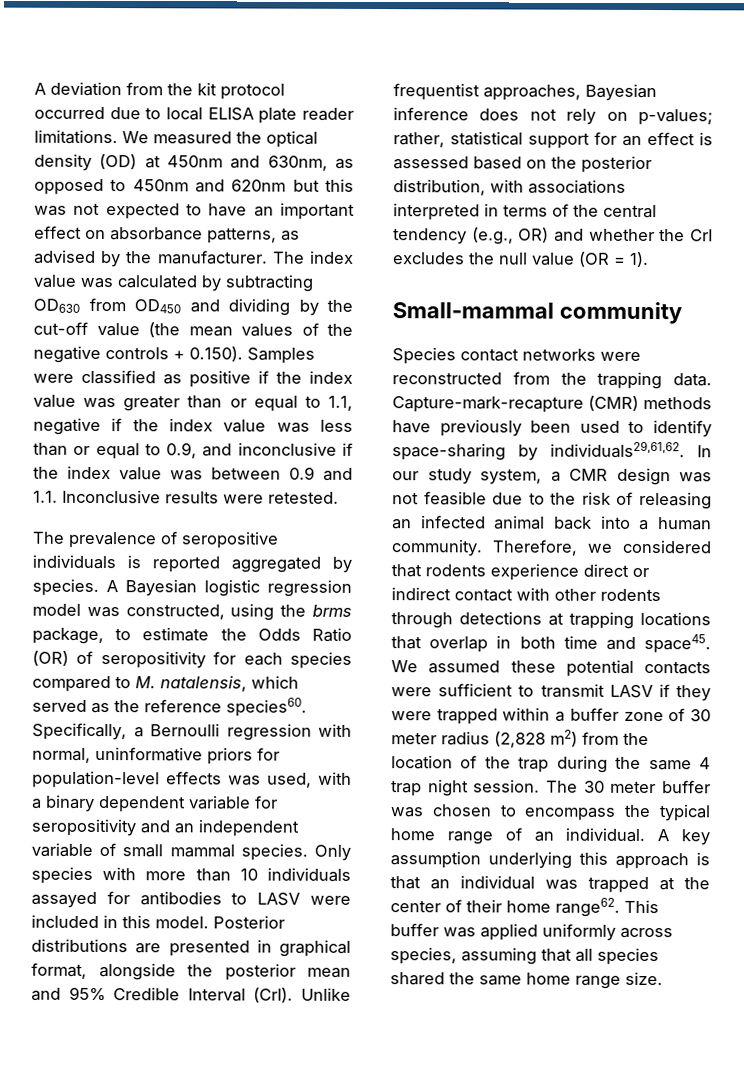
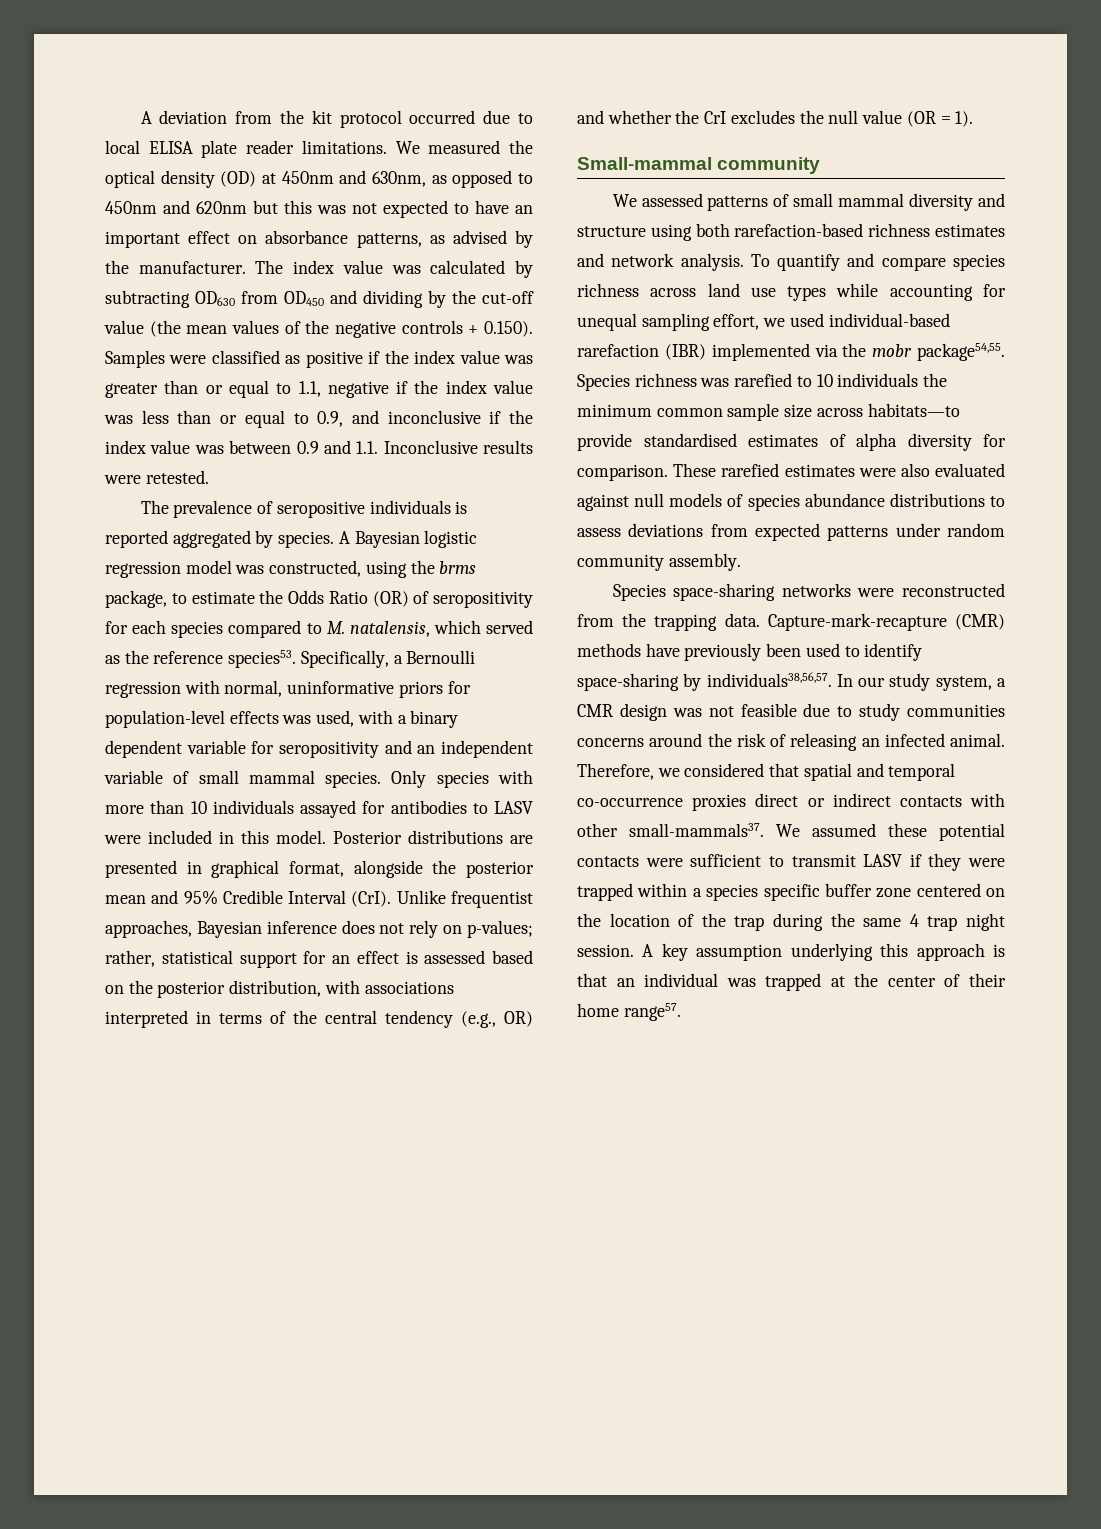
- A Bayesian logistic regression model was constructed, using the brms package, to estimate the Odds Ratio (OR) of seropositivity for each species compared to M. natalensis, which served as the reference species60.
+ A Bayesian logistic regression model was constructed, using the brms package, to estimate the Odds Ratio (OR) of seropositivity for each species compared to M. natalensis, which served as the reference species53.
- Species contact networks were reconstructed from the trapping data.
+ We assessed patterns of small mammal diversity and structure using both rarefaction-based richness estimates and network analysis. To quantify and compare species richness across land use types while accounting for unequal sampling effort, we used individual-based rarefaction (IBR) implemented via the mobr package54,55. Species richness was rarefied to 10 individuals the minimum common sample size across habitats—to provide standardised estimates of alpha diversity for comparison. These rarefied estimates were also evaluated against null models of species abundance distributions to assess deviations from expected patterns under random community assembly.
+ Species space-sharing networks were reconstructed from the trapping data.
- Capture-mark-recapture (CMR) methods have previously been used to identify space-sharing by individuals29,61,62.
+ Capture-mark-recapture (CMR) methods have previously been used to identify space-sharing by individuals38,56,57.
- In our study system, a CMR design was not feasible due to the risk of releasing an infected animal back into a human community. Therefore, we considered that rodents experience direct or indirect contact with other rodents through detections at trapping locations that overlap in both time and space45.
+ In our study system, a CMR design was not feasible due to study communities concerns around the risk of releasing an infected animal. Therefore, we considered that spatial and temporal co-occurrence proxies direct or indirect contacts with other small-mammals37.
- We assumed these potential contacts were sufficient to transmit LASV if they were trapped within a buffer zone of 30 meter radius (2,828 m2) from the location of the trap during the same 4 trap night session.
+ We assumed these potential contacts were sufficient to transmit LASV if they were trapped within a species specific buffer zone centered on the location of the trap during the same 4 trap night session.
- The 30 meter buffer was chosen to encompass the typical home range of an individual.
- A key assumption underlying this approach is that an individual was trapped at the center of their home range62. This buffer was applied uniformly across species, assuming that all species shared the same home range size.
+ A key assumption underlying this approach is that an individual was trapped at the center of their home range57.

